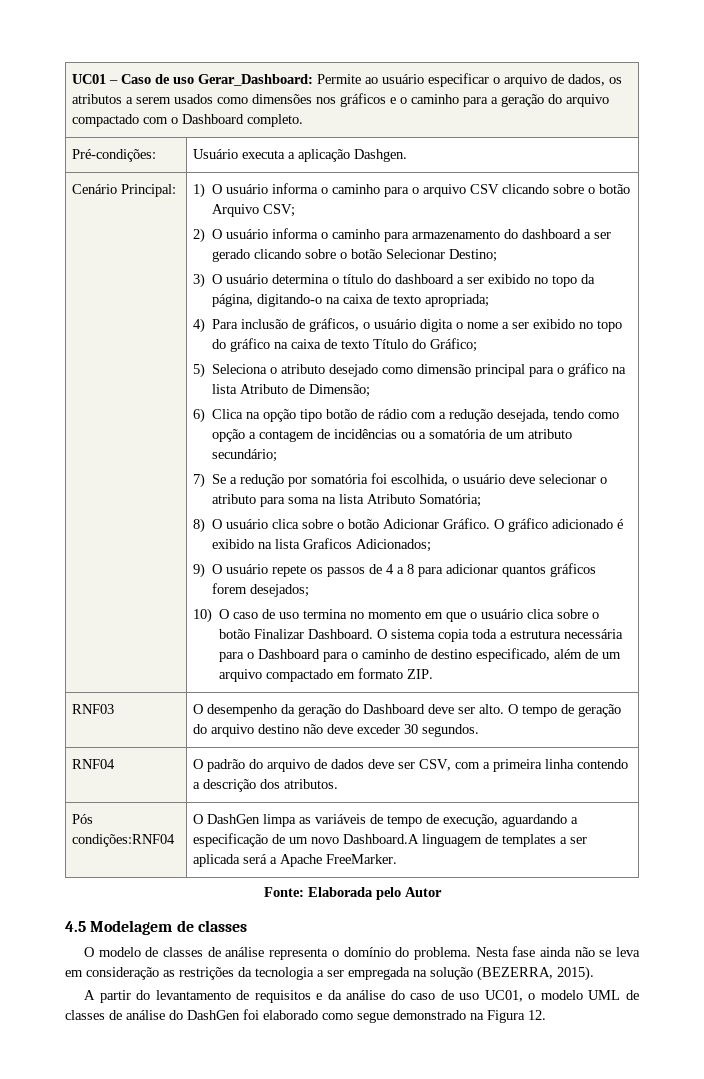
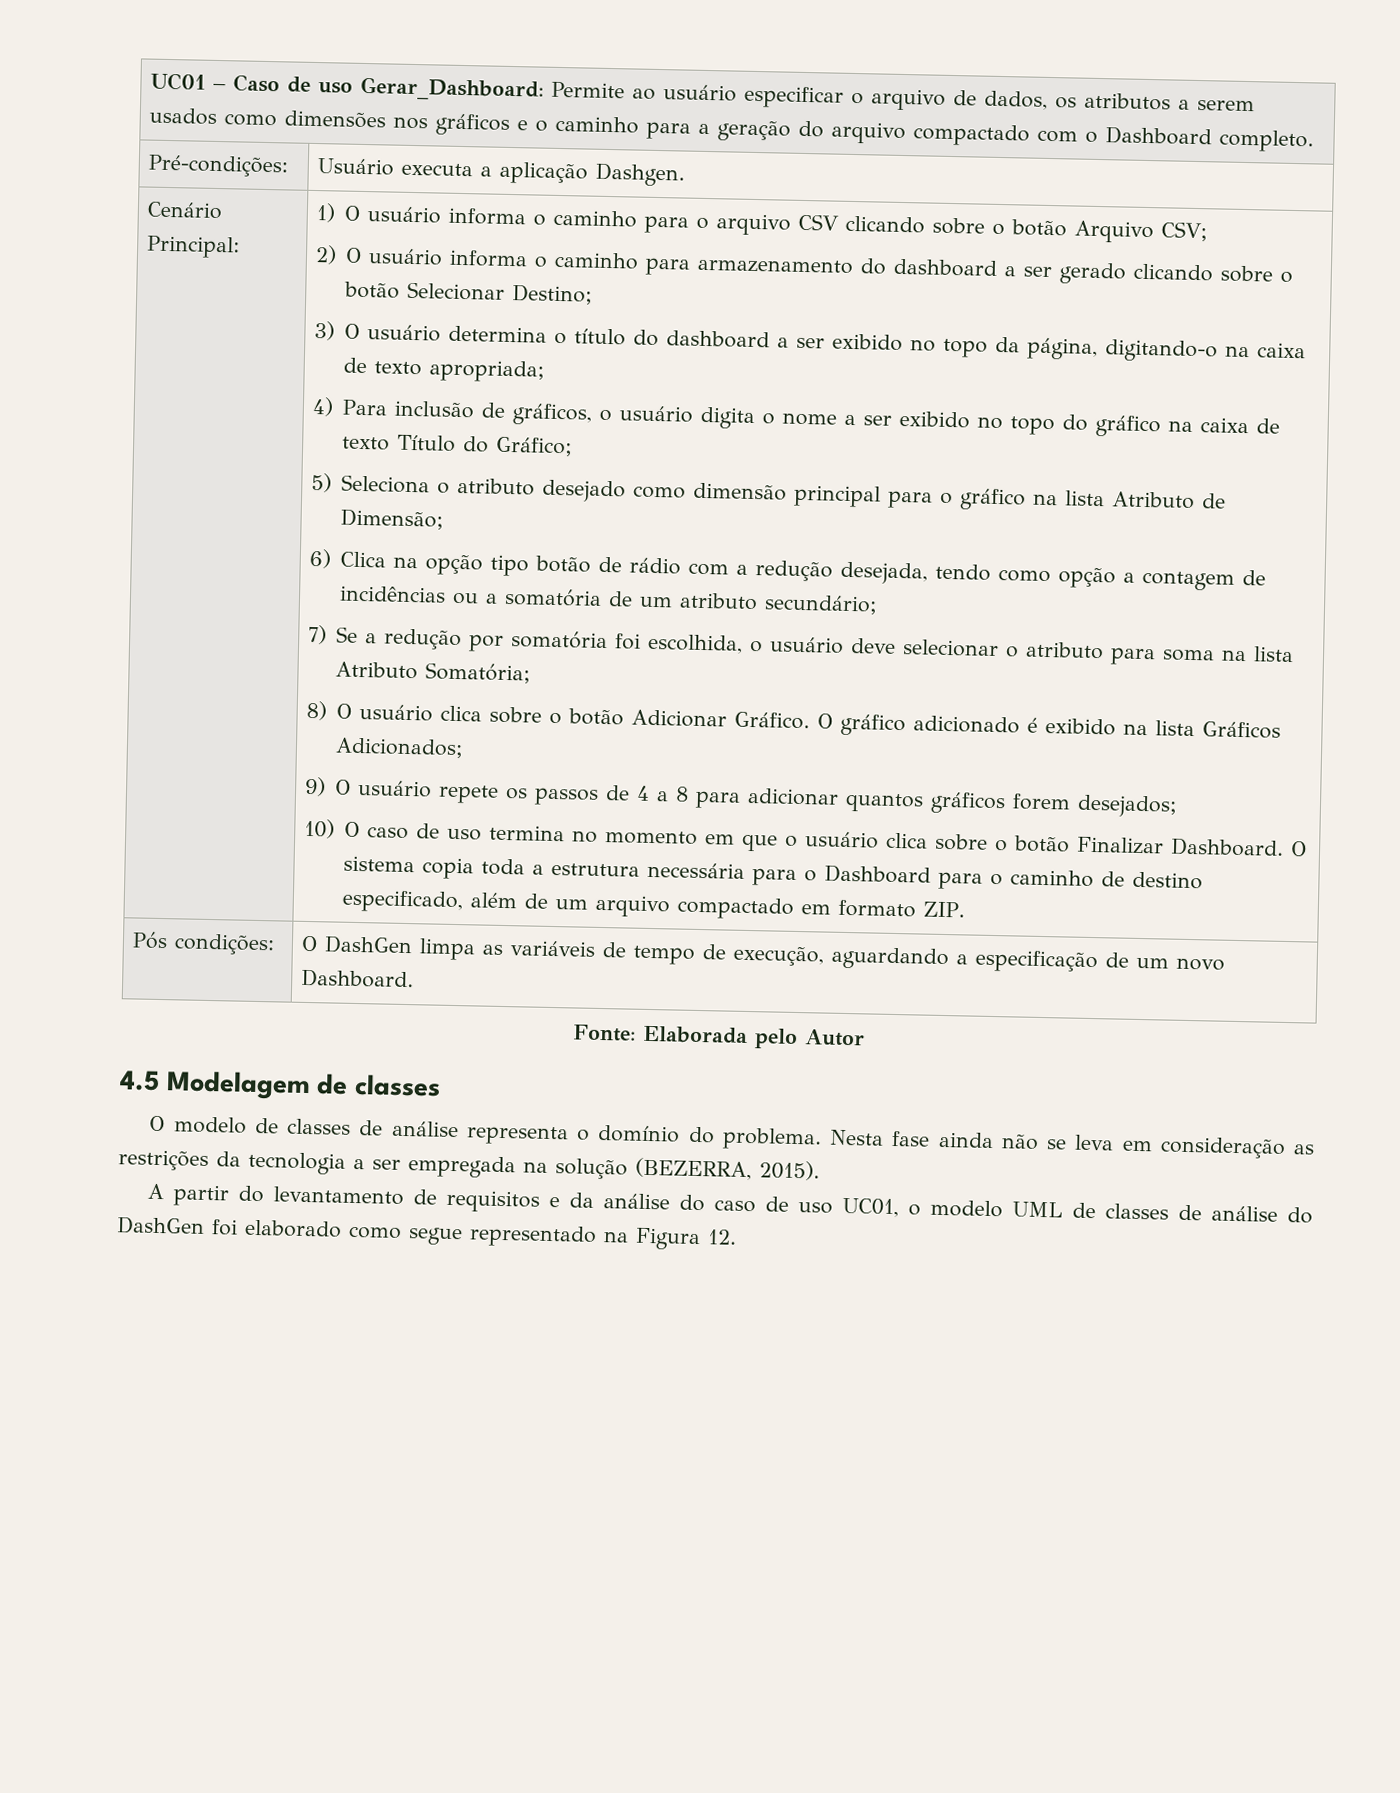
- O gráfico adicionado é exibido na lista Graficos Adicionados;
+ O gráfico adicionado é exibido na lista Gráficos Adicionados;
- RNF03 | O desempenho da geração do Dashboard deve ser alto. O tempo de geração do arquivo destino não deve exceder 30 segundos.
- RNF04 | O padrão do arquivo de dados deve ser CSV, com a primeira linha contendo a descrição dos atributos.
- Pós condições:RNF04 | O DashGen limpa as variáveis de tempo de execução, aguardando a especificação de um novo Dashboard.A linguagem de templates a ser aplicada será a Apache FreeMarker.
+ Pós condições: | O DashGen limpa as variáveis de tempo de execução, aguardando a especificação de um novo Dashboard.
- A partir do levantamento de requisitos e da análise do caso de uso UC01, o modelo UML de classes de análise do DashGen foi elaborado como segue demonstrado na Figura 12.
+ A partir do levantamento de requisitos e da análise do caso de uso UC01, o modelo UML de classes de análise do DashGen foi elaborado como segue representado na Figura 12.

